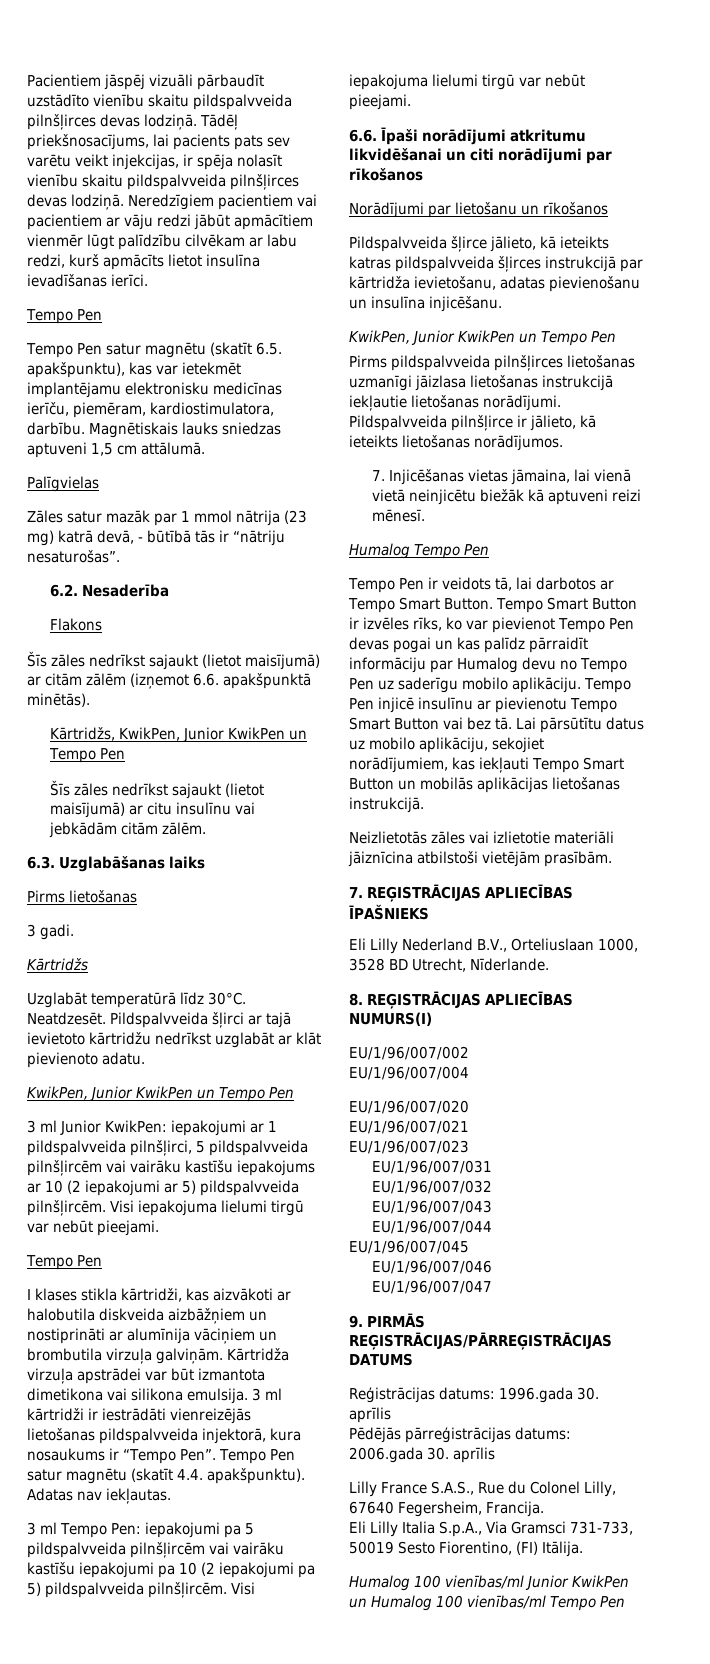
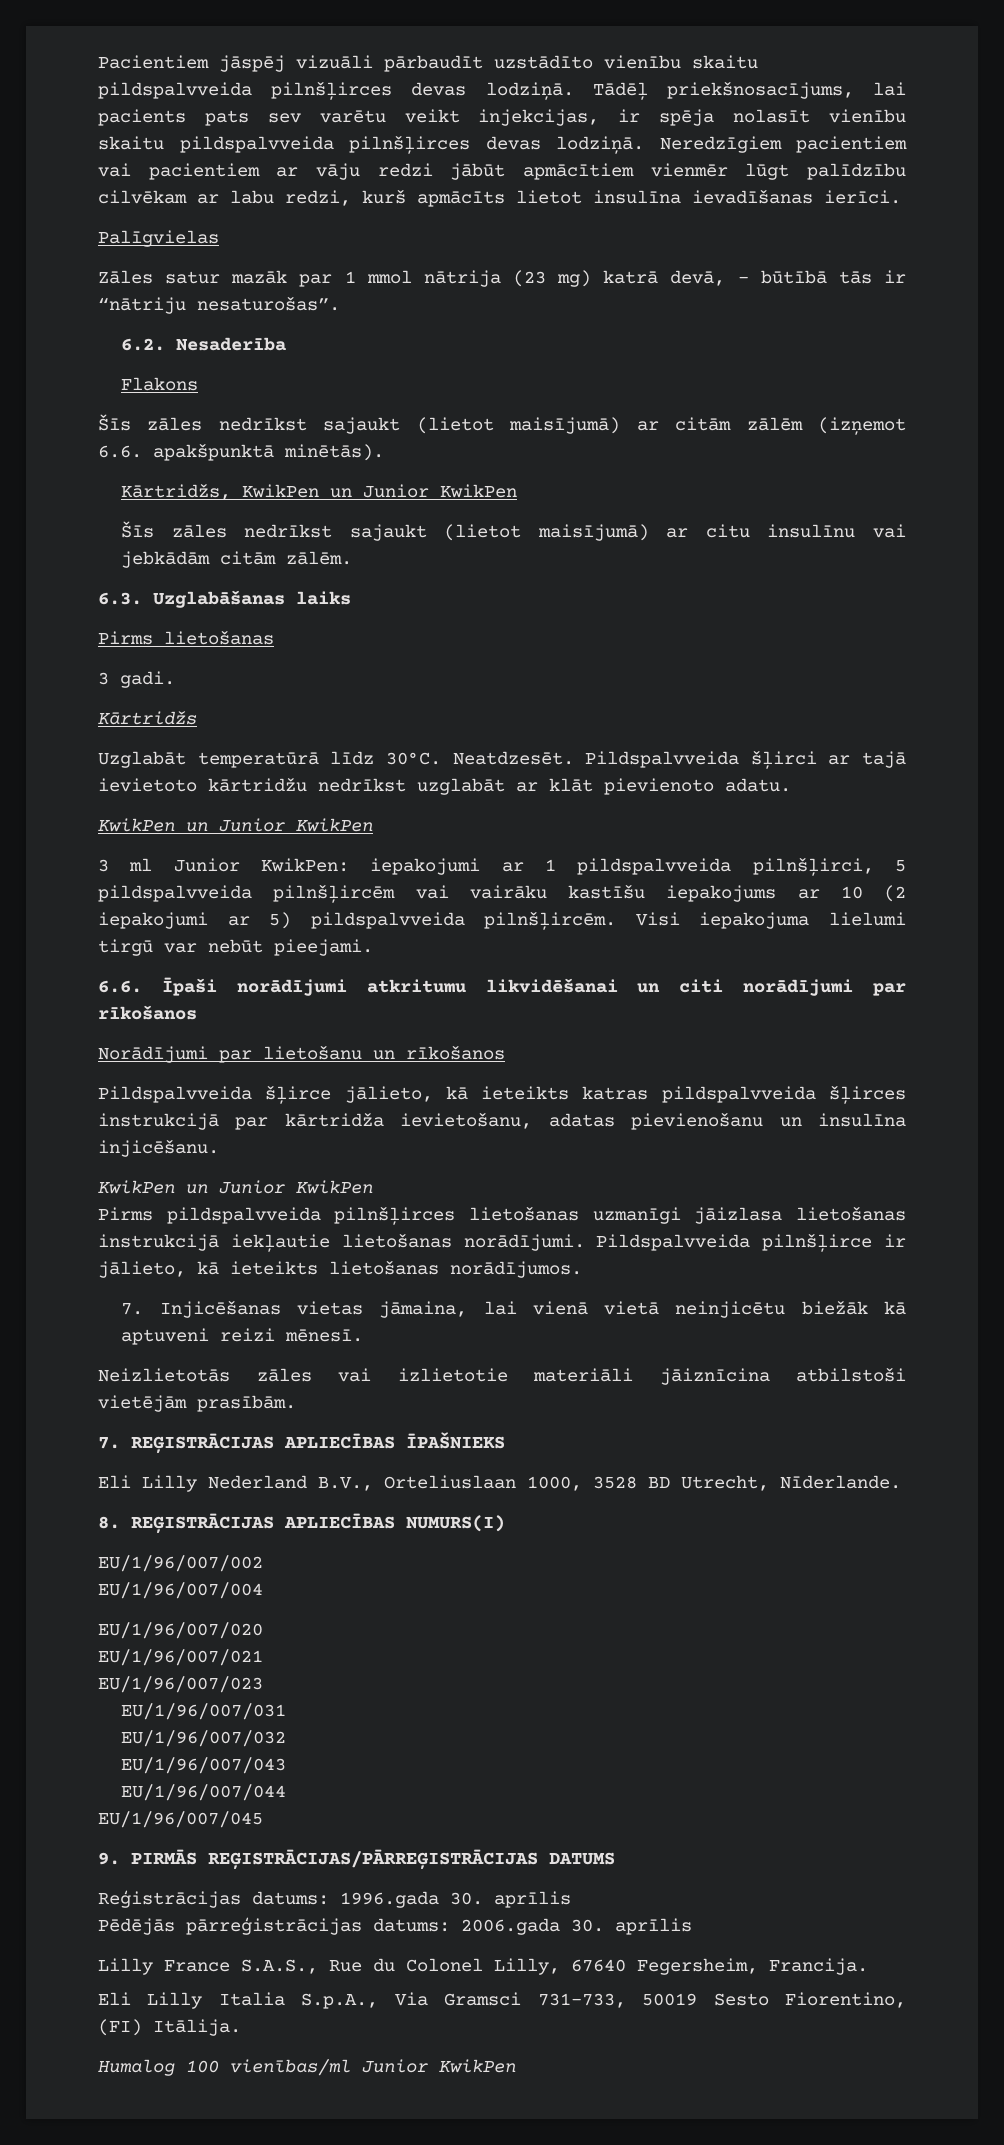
  Neredzīgiem pacientiem vai pacientiem ar vāju redzi jābūt apmācītiem vienmēr lūgt palīdzību cilvēkam ar labu redzi, kurš apmācīts lietot insulīna ievadīšanas ierīci.
- Tempo Pen
- Tempo Pen satur magnētu (skatīt 6.5. apakšpunktu), kas var ietekmēt implantējamu elektronisku medicīnas ierīču, piemēram, kardiostimulatora, darbību. Magnētiskais lauks sniedzas aptuveni 1,5 cm attālumā.
- Kārtridžs, KwikPen, Junior KwikPen un Tempo Pen
+ Kārtridžs, KwikPen un Junior KwikPen
  Pildspalvveida šļirci ar tajā ievietoto kārtridžu nedrīkst uzglabāt ar klāt pievienoto adatu.
- KwikPen, Junior KwikPen un Tempo Pen
+ KwikPen un Junior KwikPen
  3 ml Junior KwikPen: iepakojumi ar 1 pildspalvveida pilnšļirci, 5 pildspalvveida pilnšļircēm vai vairāku kastīšu iepakojums ar 10 (2 iepakojumi ar 5) pildspalvveida pilnšļircēm. Visi iepakojuma lielumi tirgū var nebūt pieejami.
- Tempo Pen
- I klases stikla kārtridži, kas aizvākoti ar halobutila diskveida aizbāžņiem un nostiprināti ar alumīnija vāciņiem un brombutila virzuļa galviņām. Kārtridža virzuļa apstrādei var būt izmantota dimetikona vai silikona emulsija. 3 ml kārtridži ir iestrādāti vienreizējās lietošanas pildspalvveida injektorā, kura nosaukums ir “Tempo Pen”. Tempo Pen satur magnētu (skatīt 4.4. apakšpunktu). Adatas nav iekļautas.
- 3 ml Tempo Pen: iepakojumi pa 5 pildspalvveida pilnšļircēm vai vairāku kastīšu iepakojumi pa 10 (2 iepakojumi pa 5) pildspalvveida pilnšļircēm. Visi iepakojuma lielumi tirgū var nebūt pieejami.
  Pildspalvveida šļirce jālieto, kā ieteikts katras pildspalvveida šļirces instrukcijā par kārtridža ievietošanu, adatas pievienošanu un insulīna injicēšanu.
- KwikPen, Junior KwikPen un Tempo Pen
+ KwikPen un Junior KwikPen
- Humalog Tempo Pen
- Tempo Pen ir veidots tā, lai darbotos ar Tempo Smart Button. Tempo Smart Button ir izvēles rīks, ko var pievienot Tempo Pen devas pogai un kas palīdz pārraidīt informāciju par Humalog devu no Tempo Pen uz saderīgu mobilo aplikāciju. Tempo Pen injicē insulīnu ar pievienotu Tempo Smart Button vai bez tā. Lai pārsūtītu datus uz mobilo aplikāciju, sekojiet norādījumiem, kas iekļauti Tempo Smart Button un mobilās aplikācijas lietošanas instrukcijā.
- EU/1/96/007/046
- EU/1/96/007/047
- Humalog 100 vienības/ml Junior KwikPen un Humalog 100 vienības/ml Tempo Pen
+ Humalog 100 vienības/ml Junior KwikPen

